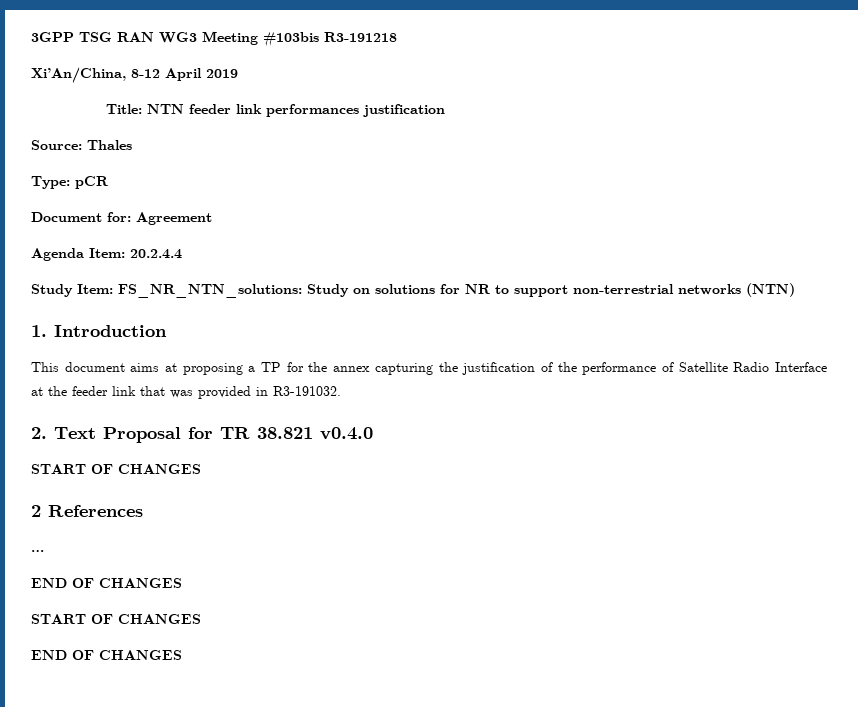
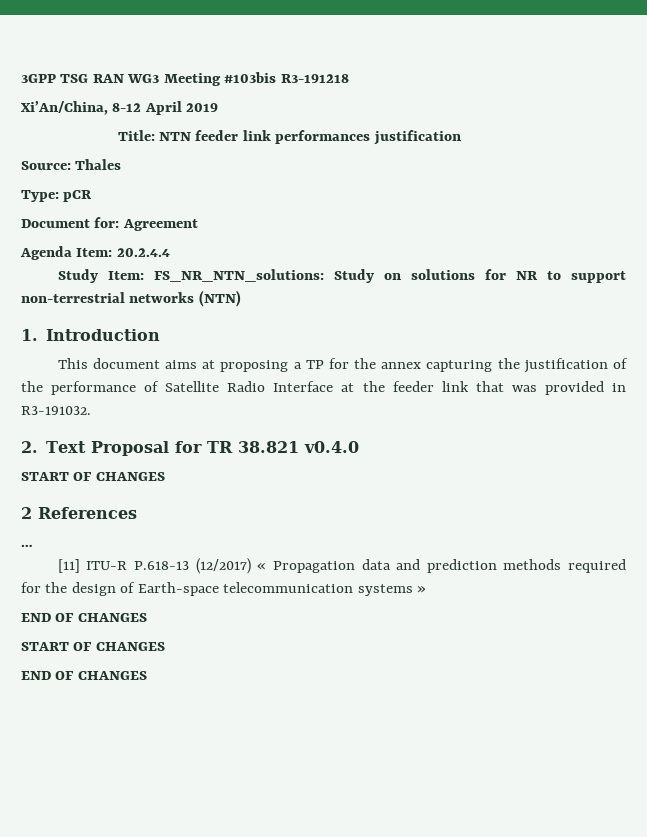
+ [11] ITU-R P.618-13 (12/2017) « Propagation data and prediction methods required for the design of Earth-space telecommunication systems »

